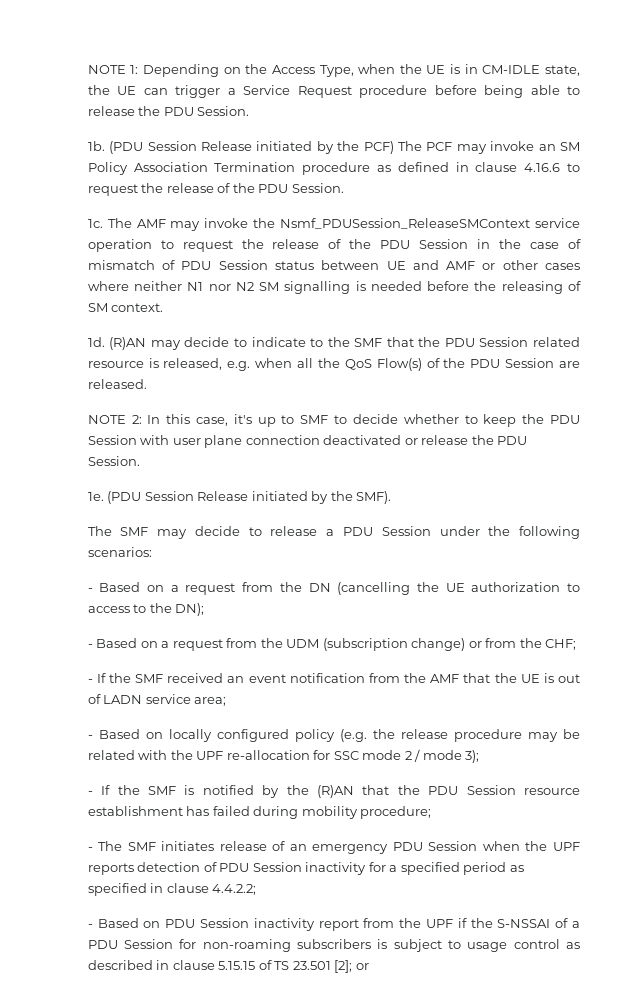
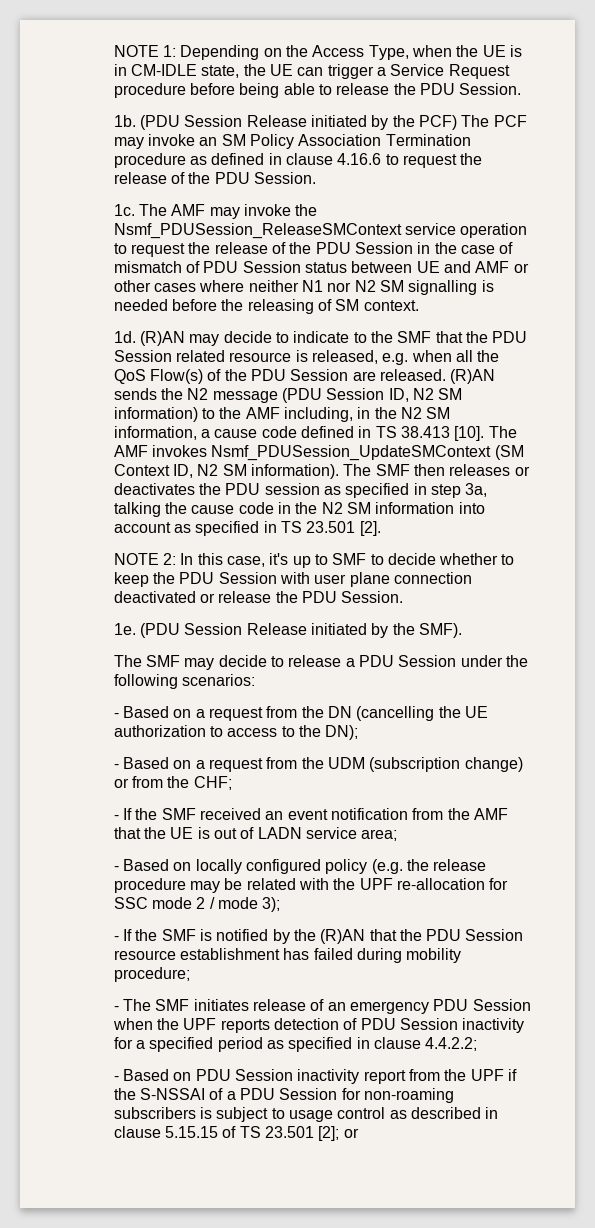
+ (R)AN sends the N2 message (PDU Session ID, N2 SM information) to the AMF including, in the N2 SM information, a cause code defined in TS 38.413 [10]. The AMF invokes Nsmf_PDUSession_UpdateSMContext (SM Context ID, N2 SM information). The SMF then releases or deactivates the PDU session as specified in step 3a, talking the cause code in the N2 SM information into account as specified in TS 23.501 [2].

